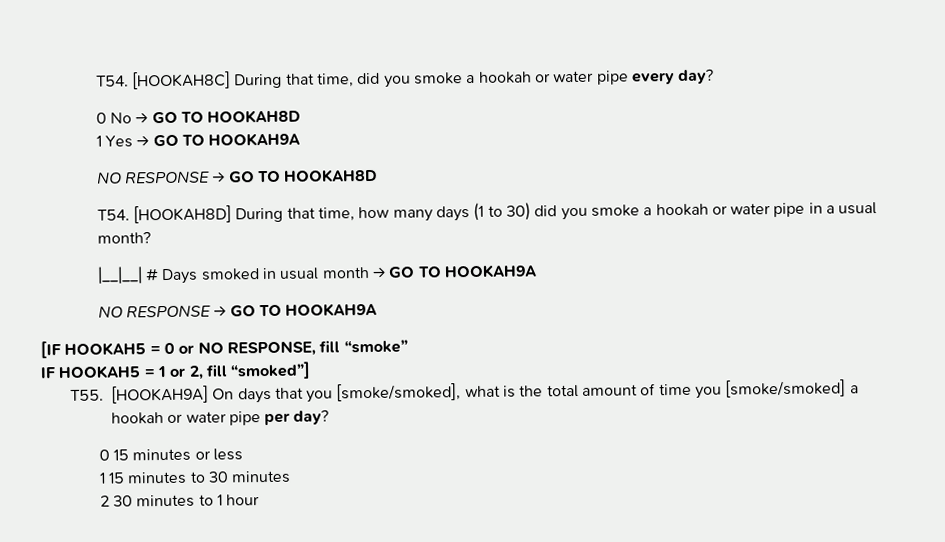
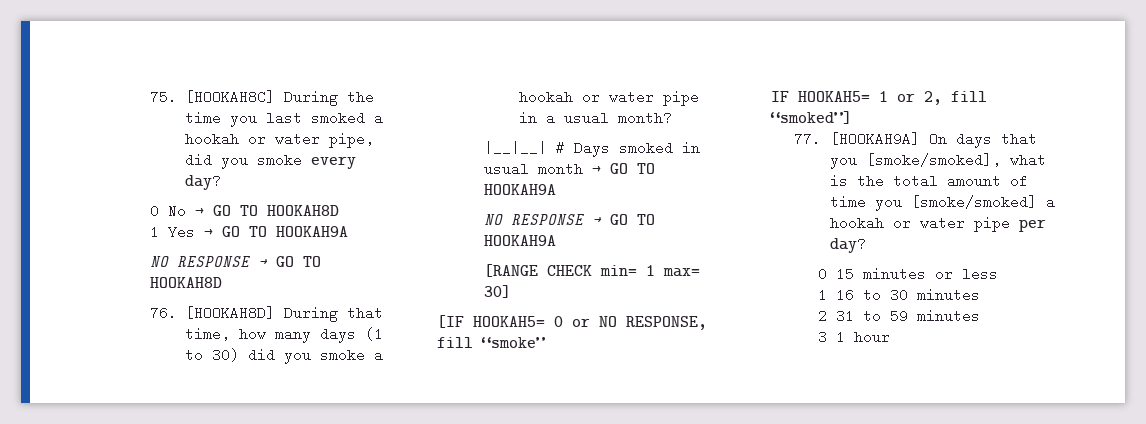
- T54. [HOOKAH8C] During that time, did you smoke a hookah or water pipe every day?
+ 75. [HOOKAH8C] During the time you last smoked a hookah or water pipe, did you smoke every day?
- T54. [HOOKAH8D] During that time, how many days (1 to 30) did you smoke a hookah or water pipe in a usual month?
+ 76. [HOOKAH8D] During that time, how many days (1 to 30) did you smoke a hookah or water pipe in a usual month?
+ [RANGE CHECK min= 1 max= 30]
- [IF HOOKAH5 = 0 or NO RESPONSE, fill “smoke”
+ [IF HOOKAH5= 0 or NO RESPONSE, fill “smoke”
- IF HOOKAH5 = 1 or 2, fill “smoked”]
+ IF HOOKAH5= 1 or 2, fill “smoked”]
- T55. [HOOKAH9A] On days that you [smoke/smoked], what is the total amount of time you [smoke/smoked] a hookah or water pipe per day?
+ 77. [HOOKAH9A] On days that you [smoke/smoked], what is the total amount of time you [smoke/smoked] a hookah or water pipe per day?
- 1 15 minutes to 30 minutes
+ 1 16 to 30 minutes
- 2 30 minutes to 1 hour
+ 2 31 to 59 minutes
+ 3 1 hour

